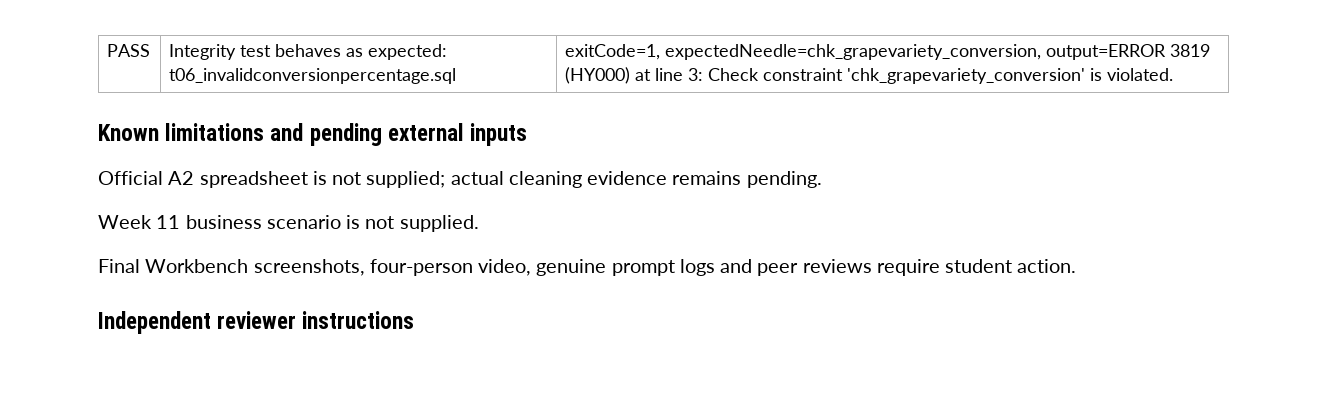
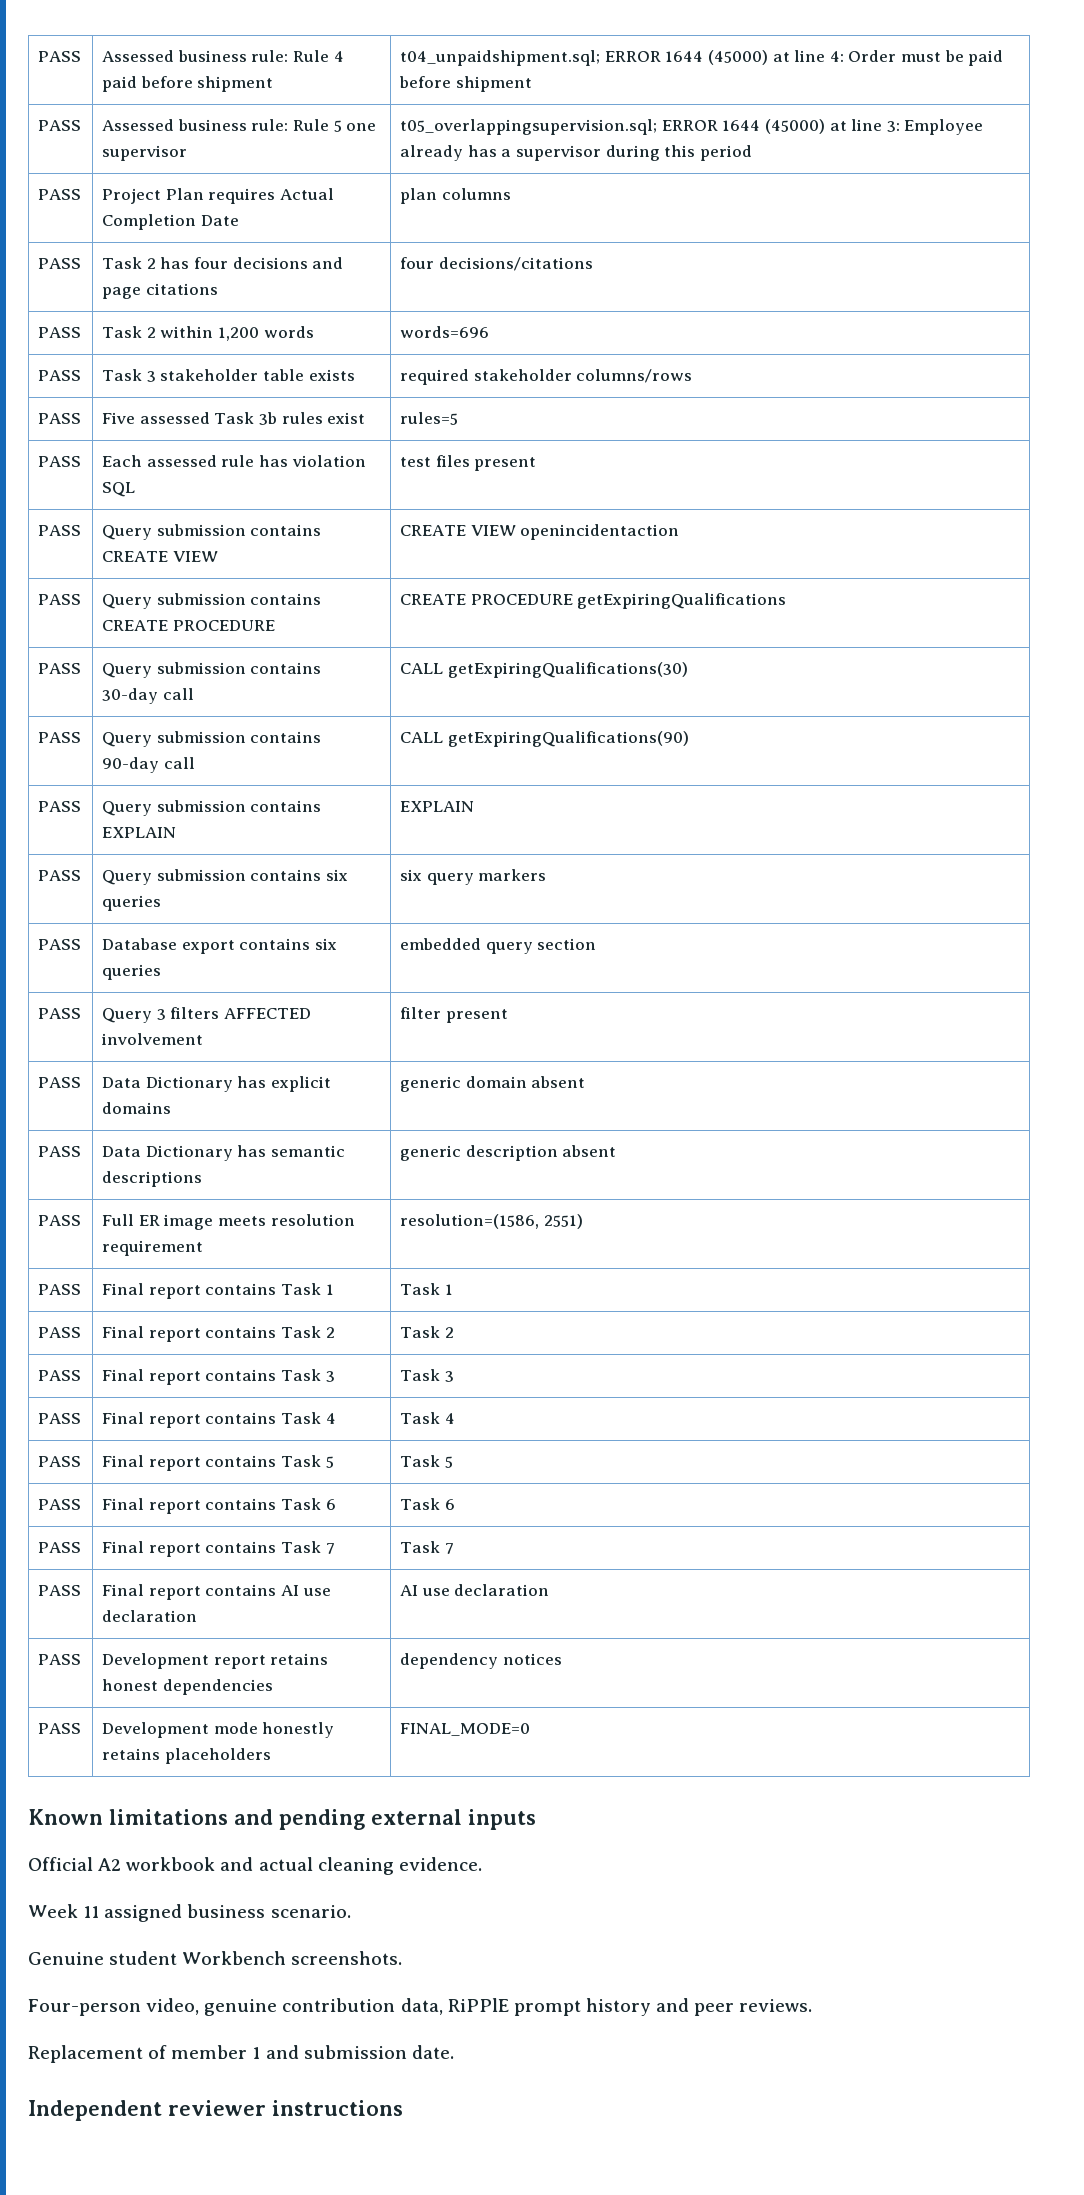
- PASS | Integrity test behaves as expected: t06_invalidconversionpercentage.sql | exitCode=1, expectedNeedle=chk_grapevariety_conversion, output=ERROR 3819 (HY000) at line 3: Check constraint 'chk_grapevariety_conversion' is violated.
+ PASS | Assessed business rule: Rule 4 paid before shipment | t04_unpaidshipment.sql; ERROR 1644 (45000) at line 4: Order must be paid before shipment
+ PASS | Assessed business rule: Rule 5 one supervisor | t05_overlappingsupervision.sql; ERROR 1644 (45000) at line 3: Employee already has a supervisor during this period
+ PASS | Project Plan requires Actual Completion Date | plan columns
+ PASS | Task 2 has four decisions and page citations | four decisions/citations
+ PASS | Task 2 within 1,200 words | words=696
+ PASS | Task 3 stakeholder table exists | required stakeholder columns/rows
+ PASS | Five assessed Task 3b rules exist | rules=5
+ PASS | Each assessed rule has violation SQL | test files present
+ PASS | Query submission contains CREATE VIEW | CREATE VIEW openincidentaction
+ PASS | Query submission contains CREATE PROCEDURE | CREATE PROCEDURE getExpiringQualifications
+ PASS | Query submission contains 30-day call | CALL getExpiringQualifications(30)
+ PASS | Query submission contains 90-day call | CALL getExpiringQualifications(90)
+ PASS | Query submission contains EXPLAIN | EXPLAIN
+ PASS | Query submission contains six queries | six query markers
+ PASS | Database export contains six queries | embedded query section
+ PASS | Query 3 filters AFFECTED involvement | filter present
+ PASS | Data Dictionary has explicit domains | generic domain absent
+ PASS | Data Dictionary has semantic descriptions | generic description absent
+ PASS | Full ER image meets resolution requirement | resolution=(1586, 2551)
+ PASS | Final report contains Task 1 | Task 1
+ PASS | Final report contains Task 2 | Task 2
+ PASS | Final report contains Task 3 | Task 3
+ PASS | Final report contains Task 4 | Task 4
+ PASS | Final report contains Task 5 | Task 5
+ PASS | Final report contains Task 6 | Task 6
+ PASS | Final report contains Task 7 | Task 7
+ PASS | Final report contains AI use declaration | AI use declaration
+ PASS | Development report retains honest dependencies | dependency notices
+ PASS | Development mode honestly retains placeholders | FINAL_MODE=0
- Official A2 spreadsheet is not supplied; actual cleaning evidence remains pending.
- Week 11 business scenario is not supplied.
- Final Workbench screenshots, four-person video, genuine prompt logs and peer reviews require student action.
+ Official A2 workbook and actual cleaning evidence.
+ Week 11 assigned business scenario.
+ Genuine student Workbench screenshots.
+ Four-person video, genuine contribution data, RiPPlE prompt history and peer reviews.
+ Replacement of member 1 and submission date.

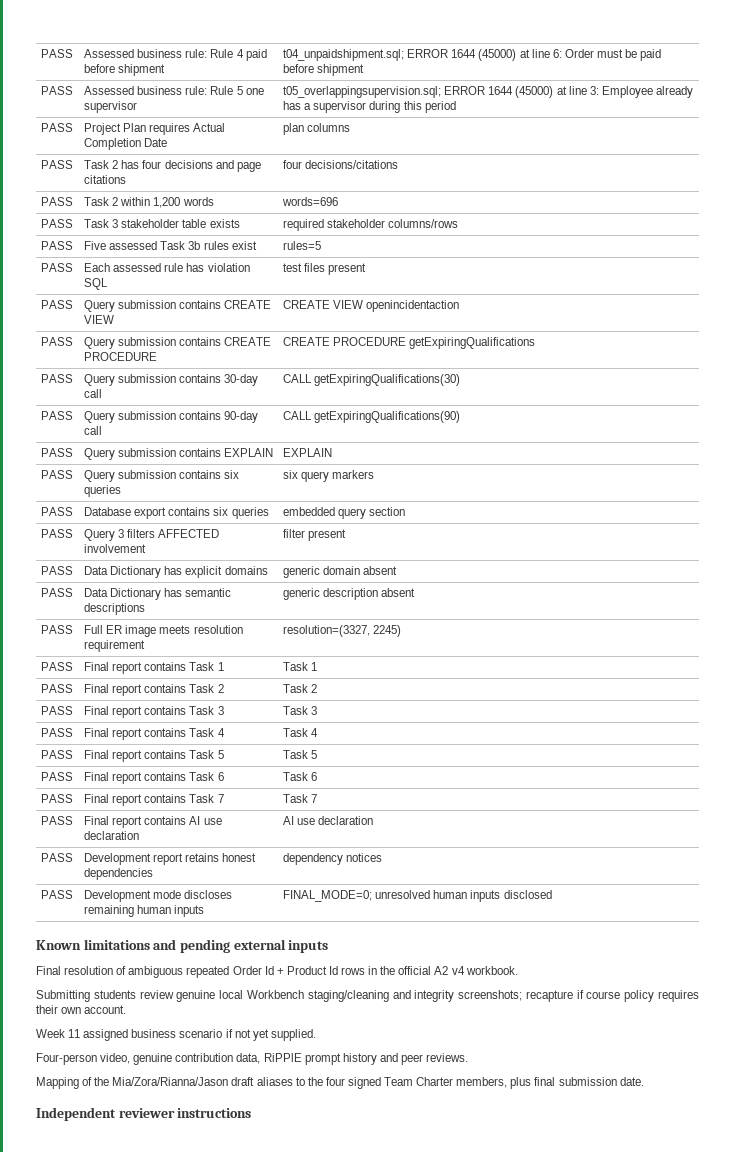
- PASS | Assessed business rule: Rule 4 paid before shipment | t04_unpaidshipment.sql; ERROR 1644 (45000) at line 4: Order must be paid before shipment
+ PASS | Assessed business rule: Rule 4 paid before shipment | t04_unpaidshipment.sql; ERROR 1644 (45000) at line 6: Order must be paid before shipment
- PASS | Full ER image meets resolution requirement | resolution=(1586, 2551)
+ PASS | Full ER image meets resolution requirement | resolution=(3327, 2245)
- PASS | Development mode honestly retains placeholders | FINAL_MODE=0
+ PASS | Development mode discloses remaining human inputs | FINAL_MODE=0; unresolved human inputs disclosed
- Official A2 workbook and actual cleaning evidence.
+ Final resolution of ambiguous repeated Order Id + Product Id rows in the official A2 v4 workbook.
+ Submitting students review genuine local Workbench staging/cleaning and integrity screenshots; recapture if course policy requires their own account.
- Week 11 assigned business scenario.
- Genuine student Workbench screenshots.
+ Week 11 assigned business scenario if not yet supplied.
- Replacement of member 1 and submission date.
+ Mapping of the Mia/Zora/Rianna/Jason draft aliases to the four signed Team Charter members, plus final submission date.

